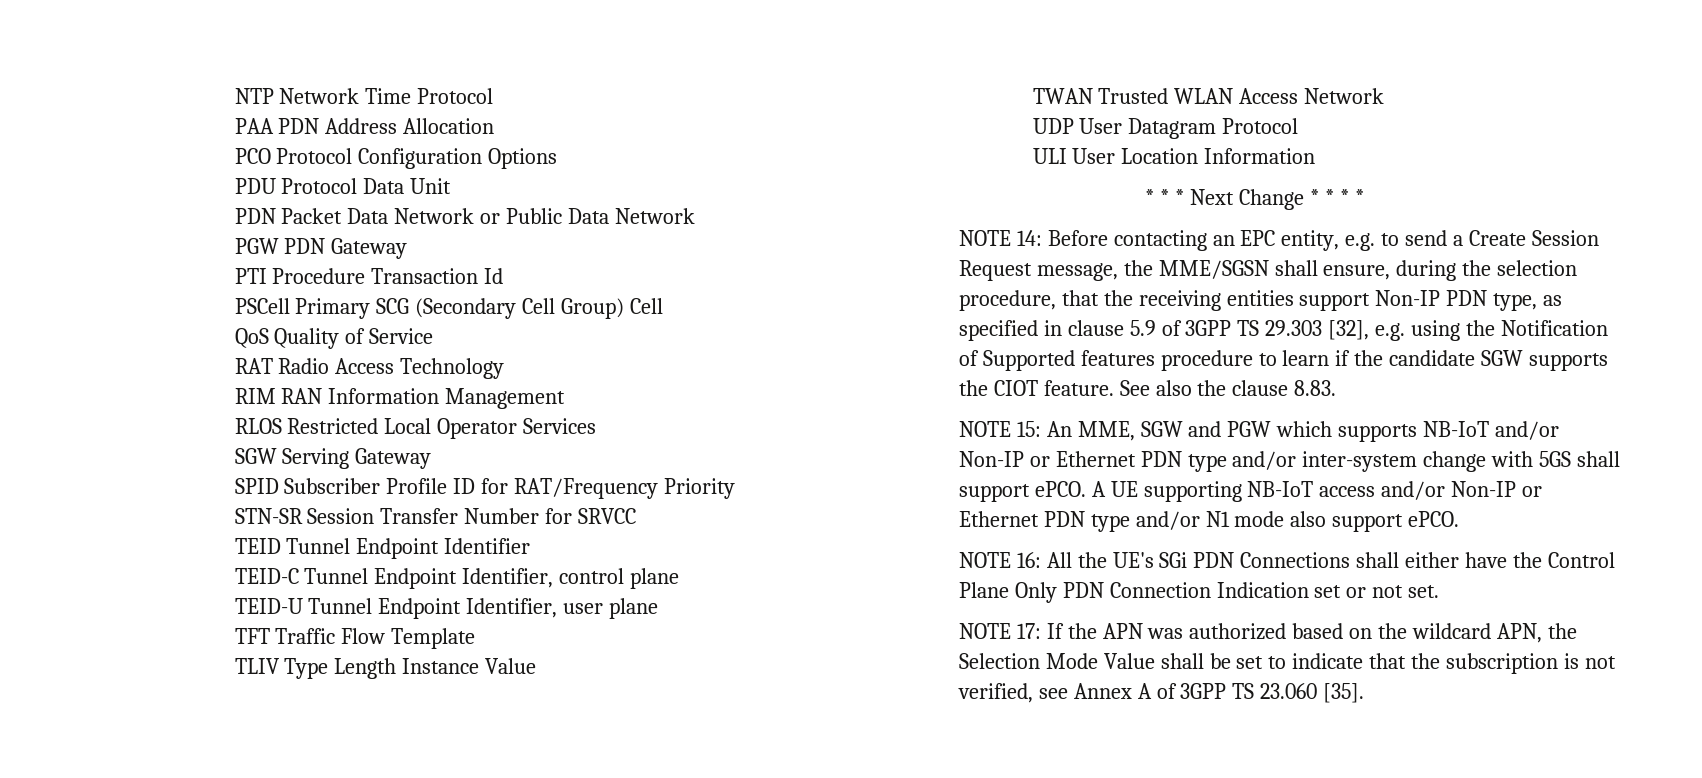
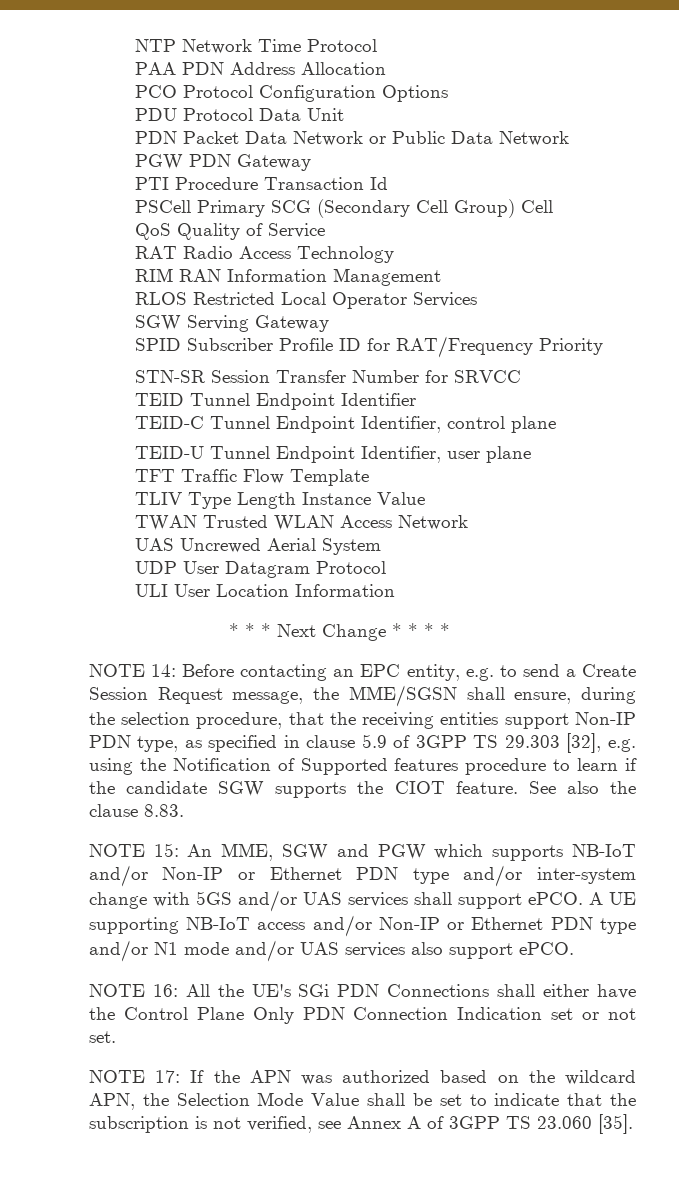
+ UAS Uncrewed Aerial System
- NOTE 15: An MME, SGW and PGW which supports NB-IoT and/or Non-IP or Ethernet PDN type and/or inter-system change with 5GS shall support ePCO.
+ NOTE 15: An MME, SGW and PGW which supports NB-IoT and/or Non-IP or Ethernet PDN type and/or inter-system change with 5GS and/or UAS services shall support ePCO.
- A UE supporting NB-IoT access and/or Non-IP or Ethernet PDN type and/or N1 mode also support ePCO.
+ A UE supporting NB-IoT access and/or Non-IP or Ethernet PDN type and/or N1 mode and/or UAS services also support ePCO.

